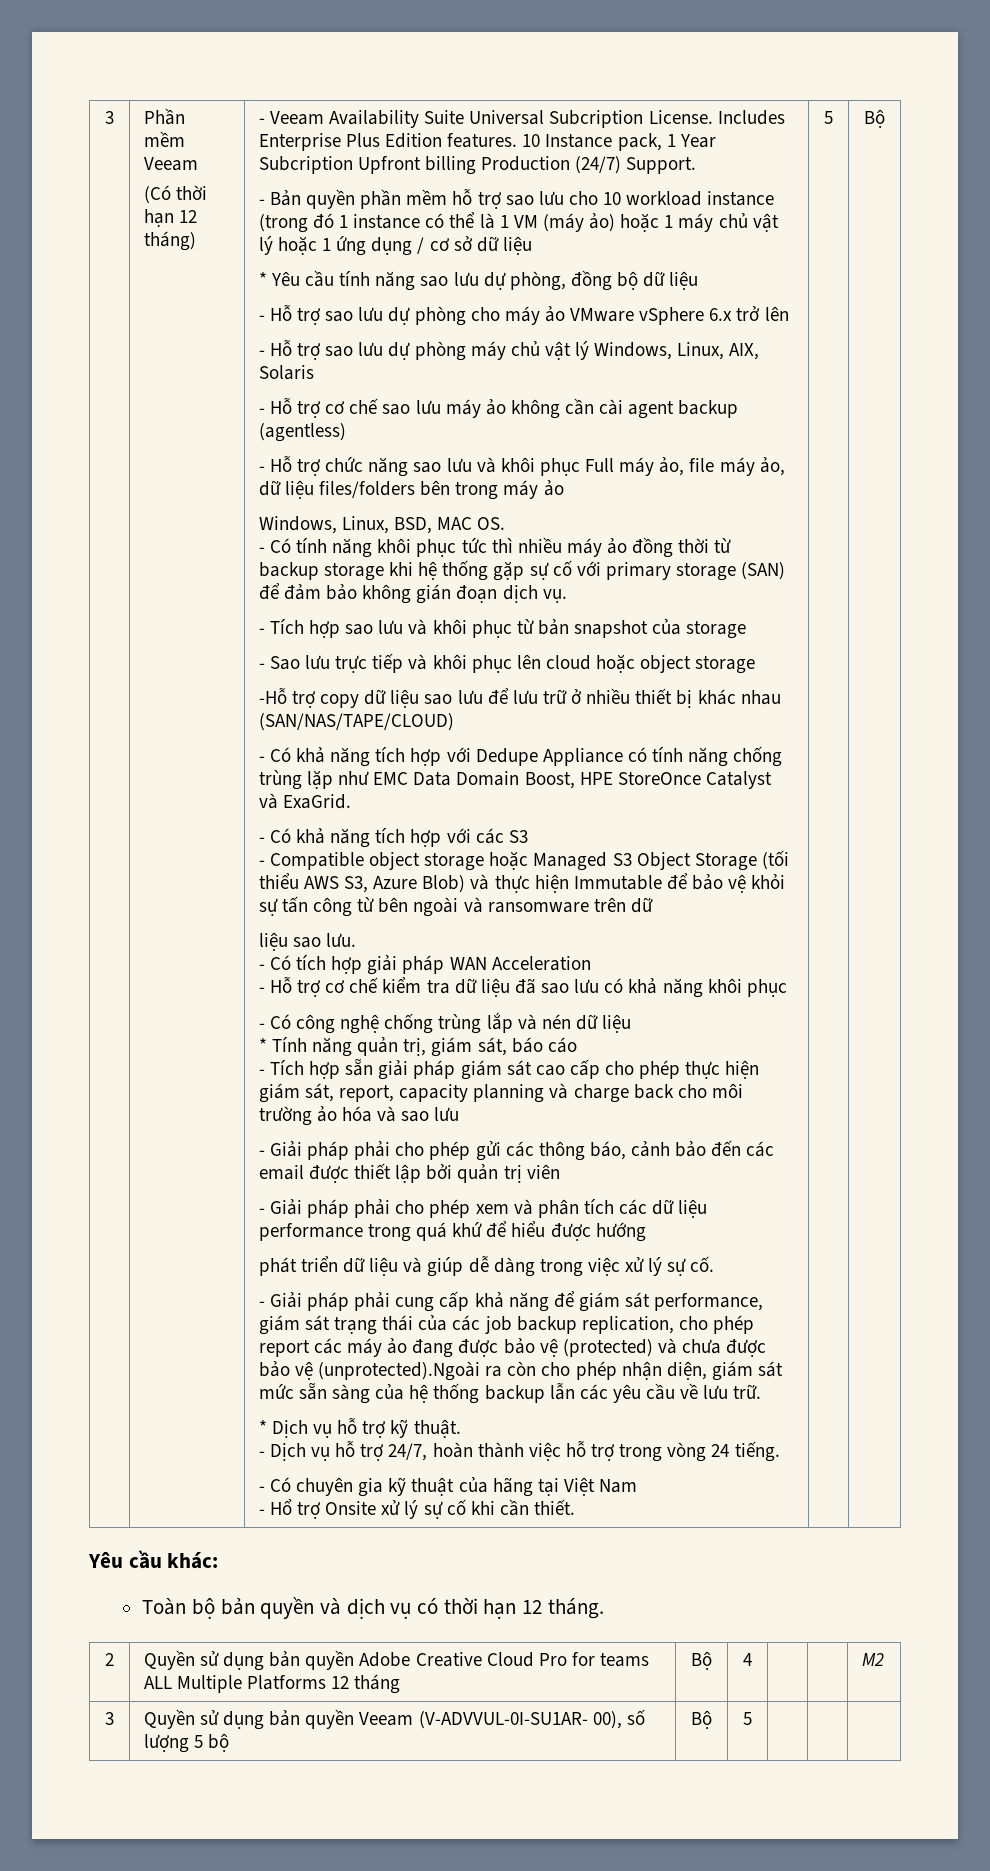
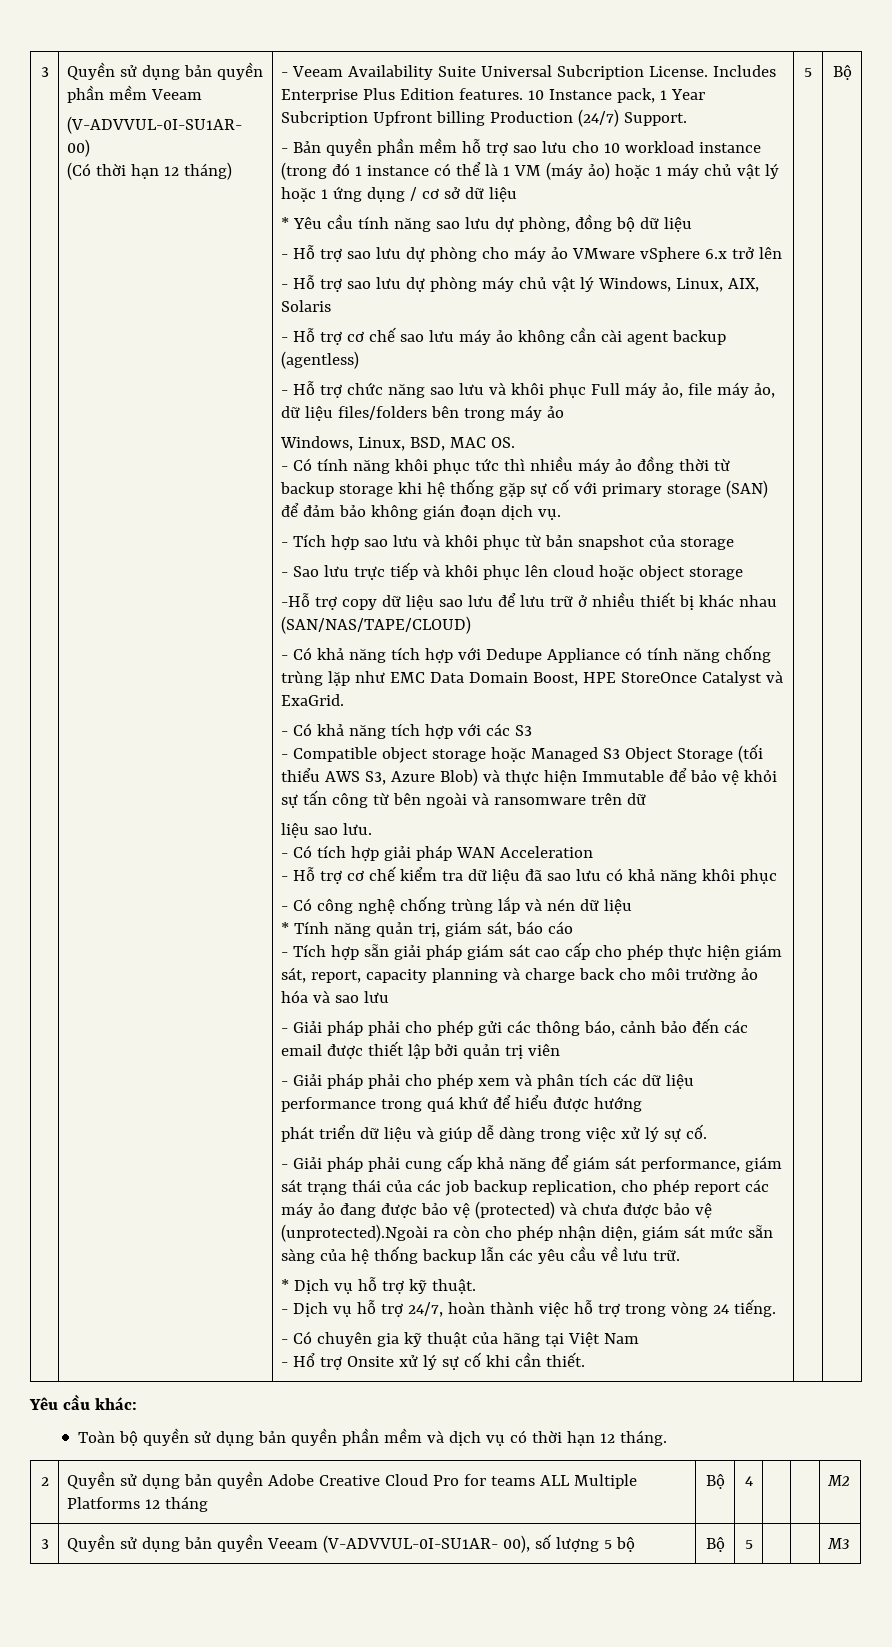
- 3 | Phần mềm Veeam
+ 3 | Quyền sử dụng bản quyền phần mềm Veeam
+ (V-ADVVUL-0I-SU1AR- 00)
- Toàn bộ bản quyền và dịch vụ có thời hạn 12 tháng.
+ Toàn bộ quyền sử dụng bản quyền phần mềm và dịch vụ có thời hạn 12 tháng.
- 3 | Quyền sử dụng bản quyền Veeam (V-ADVVUL-0I-SU1AR- 00), số lượng 5 bộ | Bộ | 5 | | |
+ 3 | Quyền sử dụng bản quyền Veeam (V-ADVVUL-0I-SU1AR- 00), số lượng 5 bộ | Bộ | 5 | | | M3

